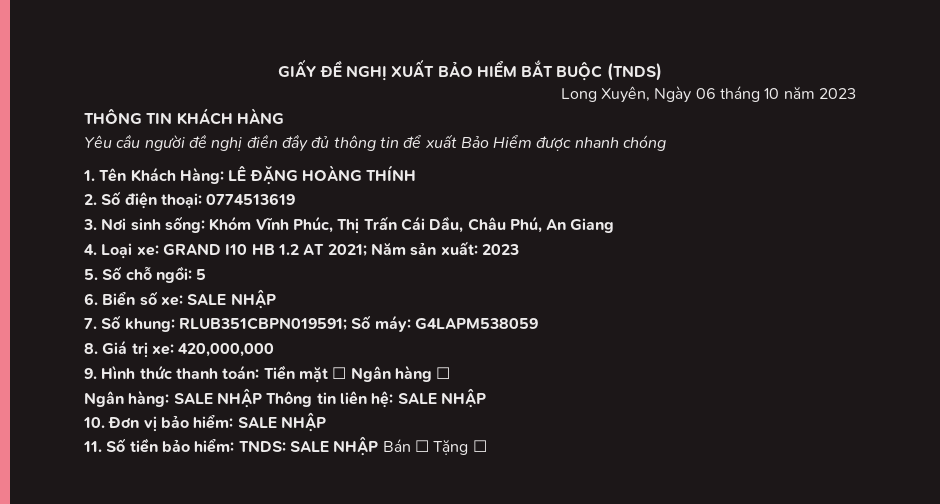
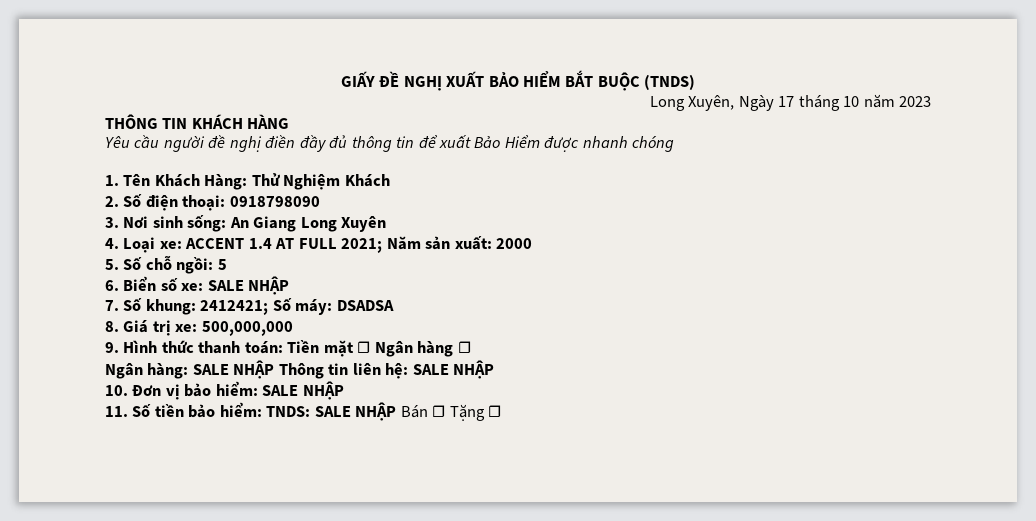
- Long Xuyên, Ngày 06 tháng 10 năm 2023
+ Long Xuyên, Ngày 17 tháng 10 năm 2023
- 1. Tên Khách Hàng: LÊ ĐẶNG HOÀNG THÍNH
+ 1. Tên Khách Hàng: Thử Nghiệm Khách
- 2. Số điện thoại: 0774513619
+ 2. Số điện thoại: 0918798090
- 3. Nơi sinh sống: Khóm Vĩnh Phúc, Thị Trấn Cái Dầu, Châu Phú, An Giang
+ 3. Nơi sinh sống: An Giang Long Xuyên
- 4. Loại xe: GRAND I10 HB 1.2 AT 2021; Năm sản xuất: 2023
+ 4. Loại xe: ACCENT 1.4 AT FULL 2021; Năm sản xuất: 2000
- 7. Số khung: RLUB351CBPN019591; Số máy: G4LAPM538059
+ 7. Số khung: 2412421; Số máy: DSADSA
- 8. Giá trị xe: 420,000,000
+ 8. Giá trị xe: 500,000,000

